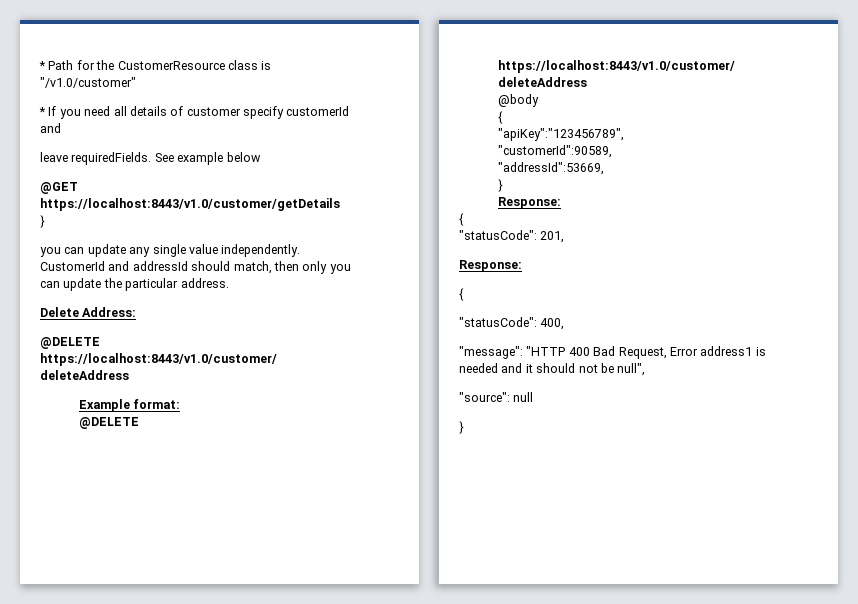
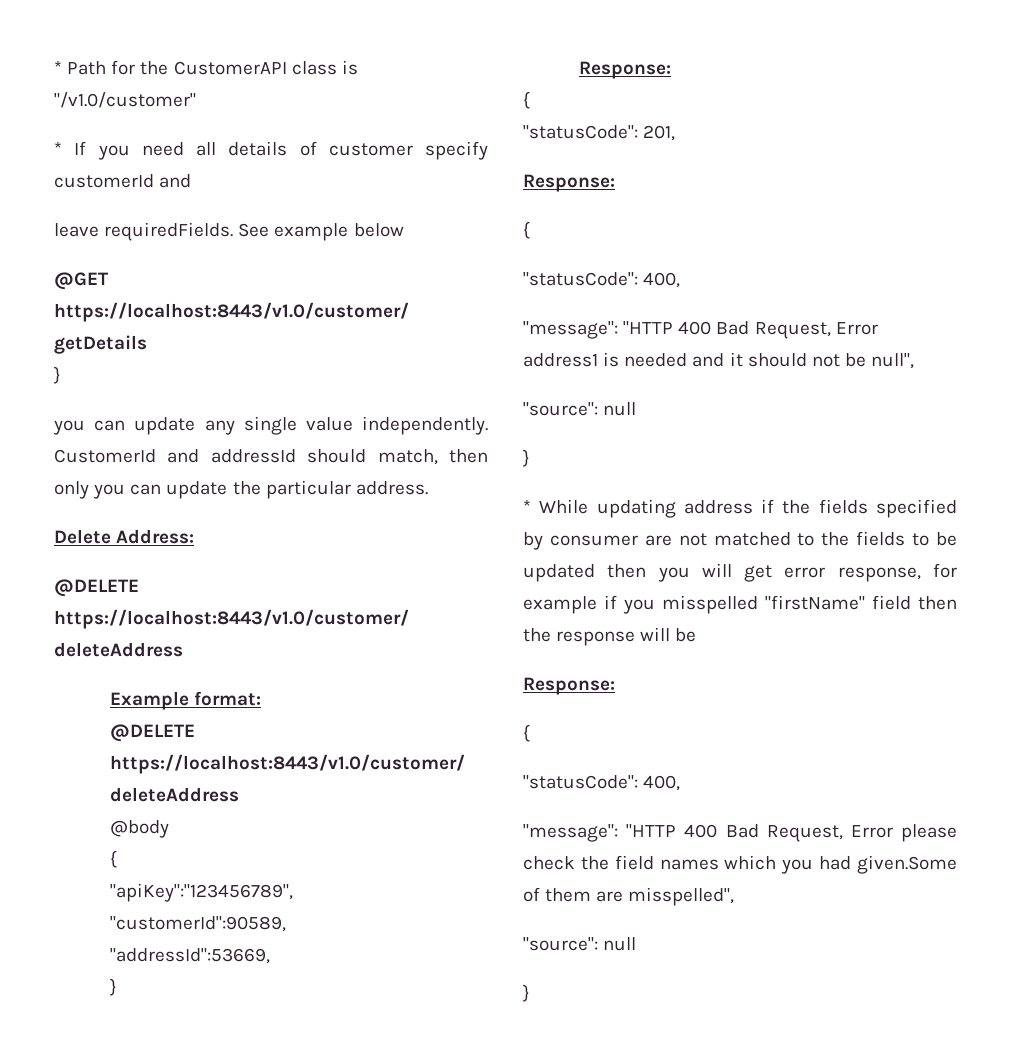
- * Path for the CustomerResource class is "/v1.0/customer"
+ * Path for the CustomerAPI class is "/v1.0/customer"
+ * While updating address if the fields specified by consumer are not matched to the fields to be updated then you will get error response, for example if you misspelled "firstName" field then the response will be
+ Response:
+ {
+ "statusCode": 400,
+ "message": "HTTP 400 Bad Request, Error please check the field names which you had given.Some of them are misspelled",
+ "source": null
+ }

